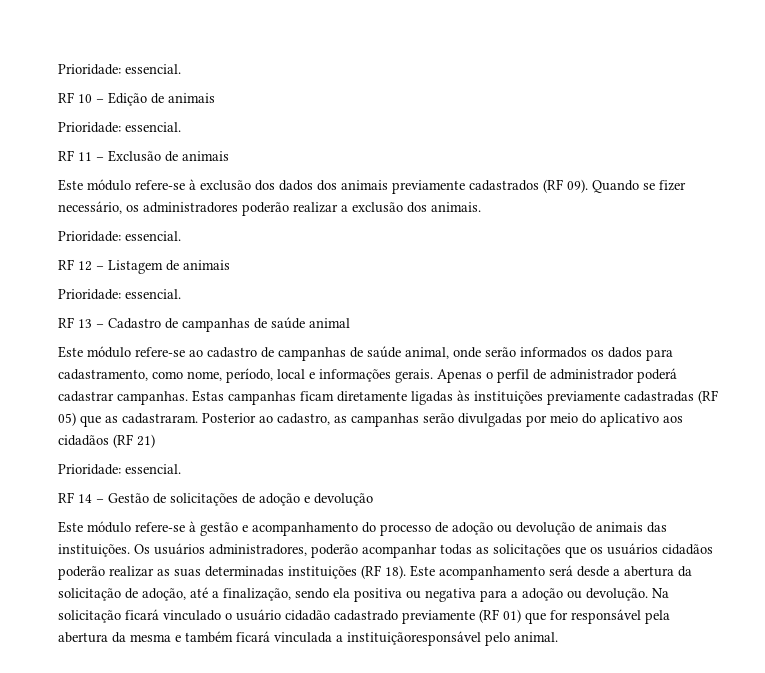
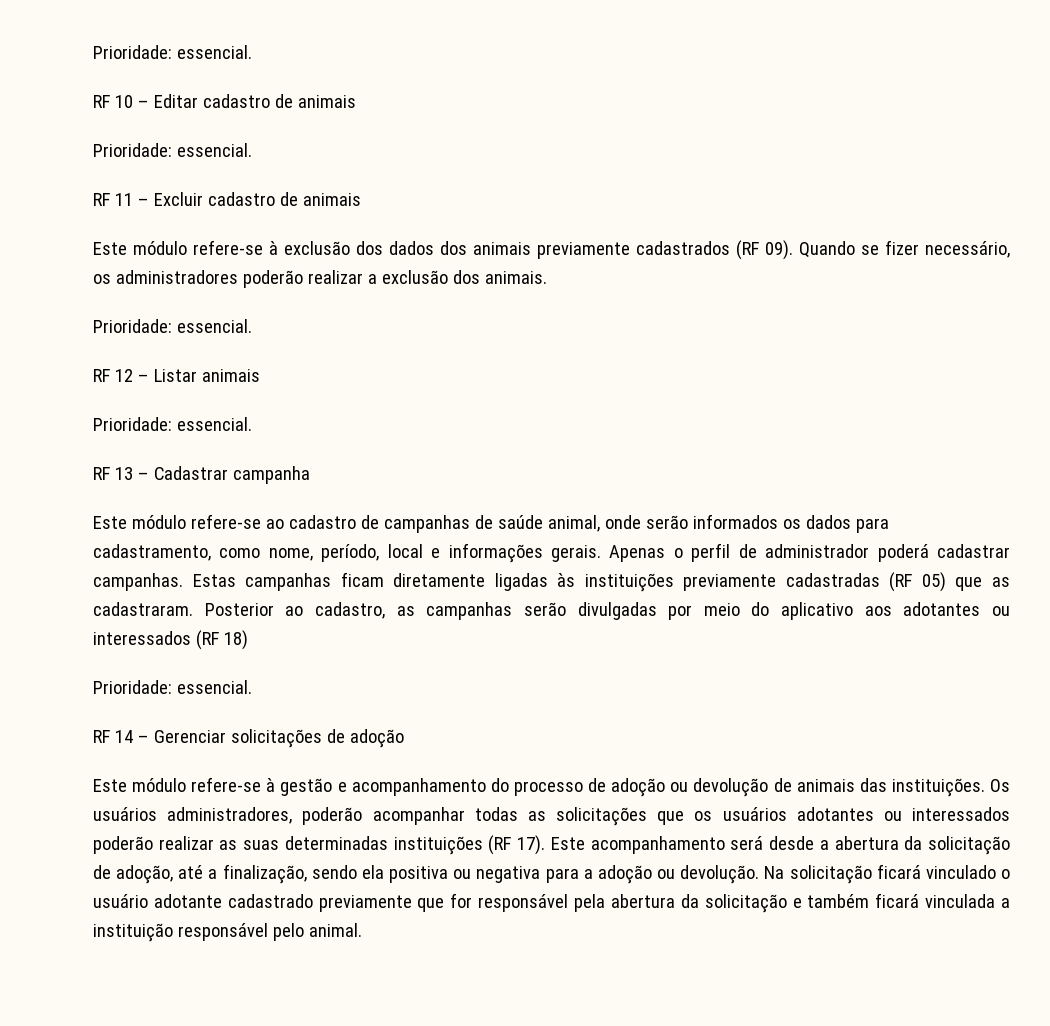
- RF 10 – Edição de animais
+ RF 10 – Editar cadastro de animais
- RF 11 – Exclusão de animais
+ RF 11 – Excluir cadastro de animais
- RF 12 – Listagem de animais
+ RF 12 – Listar animais
- RF 13 – Cadastro de campanhas de saúde animal
+ RF 13 – Cadastrar campanha
- Posterior ao cadastro, as campanhas serão divulgadas por meio do aplicativo aos cidadãos (RF 21)
+ Posterior ao cadastro, as campanhas serão divulgadas por meio do aplicativo aos adotantes ou interessados (RF 18)
- RF 14 – Gestão de solicitações de adoção e devolução
+ RF 14 – Gerenciar solicitações de adoção
- Os usuários administradores, poderão acompanhar todas as solicitações que os usuários cidadãos poderão realizar as suas determinadas instituições (RF 18).
+ Os usuários administradores, poderão acompanhar todas as solicitações que os usuários adotantes ou interessados poderão realizar as suas determinadas instituições (RF 17).
- Na solicitação ficará vinculado o usuário cidadão cadastrado previamente (RF 01) que for responsável pela abertura da mesma e também ficará vinculada a instituiçãoresponsável pelo animal.
+ Na solicitação ficará vinculado o usuário adotante cadastrado previamente que for responsável pela abertura da solicitação e também ficará vinculada a instituição responsável pelo animal.

